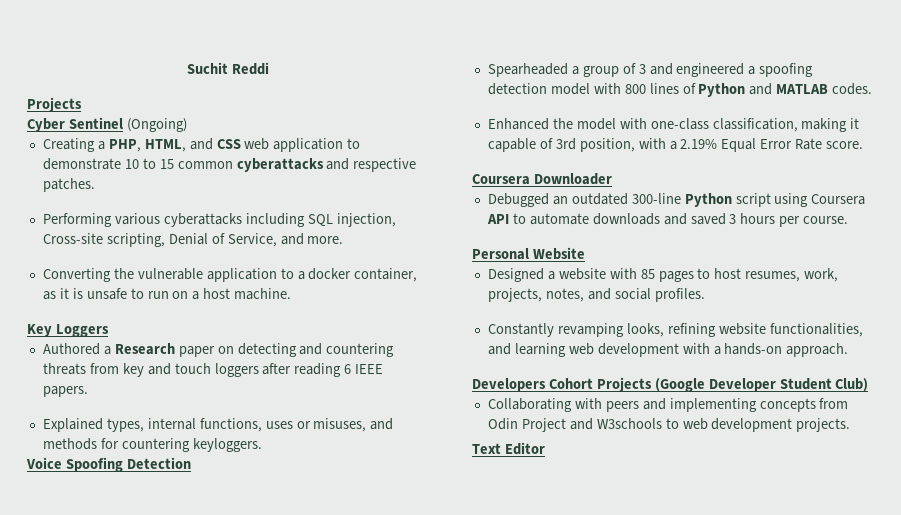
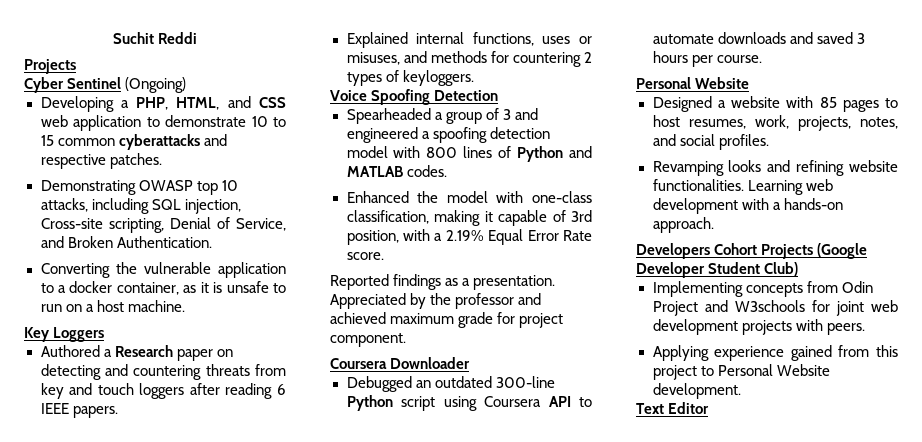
- Creating a PHP, HTML, and CSS web application to demonstrate 10 to 15 common cyberattacks and respective patches.
+ Developing a PHP, HTML, and CSS web application to demonstrate 10 to 15 common cyberattacks and respective patches.
- Performing various cyberattacks including SQL injection, Cross-site scripting, Denial of Service, and more.
+ Demonstrating OWASP top 10 attacks, including SQL injection, Cross-site scripting, Denial of Service, and Broken Authentication.
- Explained types, internal functions, uses or misuses, and methods for countering keyloggers.
+ Explained internal functions, uses or misuses, and methods for countering 2 types of keyloggers.
+ Reported findings as a presentation. Appreciated by the professor and achieved maximum grade for project component.
- Constantly revamping looks, refining website functionalities, and learning web development with a hands-on approach.
+ Revamping looks and refining website functionalities. Learning web development with a hands-on approach.
- Collaborating with peers and implementing concepts from Odin Project and W3schools to web development projects.
+ Implementing concepts from Odin Project and W3schools for joint web development projects with peers.
+ Applying experience gained from this project to Personal Website development.

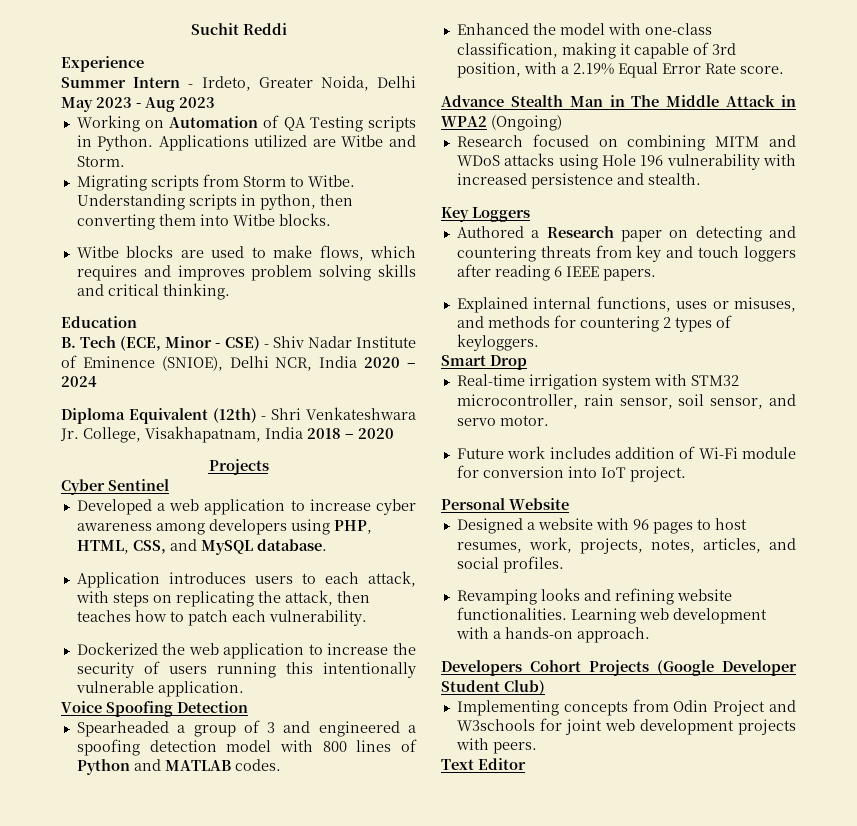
  Suchit Reddi
+ Experience
+ Summer Intern - Irdeto, Greater Noida, Delhi May 2023 - Aug 2023
+ Working on Automation of QA Testing scripts in Python. Applications utilized are Witbe and Storm.
+ Migrating scripts from Storm to Witbe. Understanding scripts in python, then converting them into Witbe blocks.
+ Witbe blocks are used to make flows, which requires and improves problem solving skills and critical thinking.
+ Education
+ B. Tech (ECE, Minor - CSE) - Shiv Nadar Institute of Eminence (SNIOE), Delhi NCR, India 2020 – 2024
+ Diploma Equivalent (12th) - Shri Venkateshwara Jr. College, Visakhapatnam, India 2018 – 2020
  Projects
- Cyber Sentinel (Ongoing)
- Developing a PHP, HTML, and CSS web application to demonstrate 10 to 15 common cyberattacks and respective patches.
- Demonstrating OWASP top 10 attacks, including SQL injection, Cross-site scripting, Denial of Service, and Broken Authentication.
- Converting the vulnerable application to a docker container, as it is unsafe to run on a host machine.
- Key Loggers
- Authored a Research paper on detecting and countering threats from key and touch loggers after reading 6 IEEE papers.
- Explained internal functions, uses or misuses, and methods for countering 2 types of keyloggers.
+ Cyber Sentinel
+ Developed a web application to increase cyber awareness among developers using PHP, HTML, CSS, and MySQL database.
+ Application introduces users to each attack, with steps on replicating the attack, then teaches how to patch each vulnerability.
+ Dockerized the web application to increase the security of users running this intentionally vulnerable application.
- Reported findings as a presentation. Appreciated by the professor and achieved maximum grade for project component.
- Coursera Downloader
- Debugged an outdated 300-line Python script using Coursera API to automate downloads and saved 3 hours per course.
+ Advance Stealth Man in The Middle Attack in WPA2 (Ongoing)
+ Research focused on combining MITM and WDoS attacks using Hole 196 vulnerability with increased persistence and stealth.
+ Key Loggers
+ Authored a Research paper on detecting and countering threats from key and touch loggers after reading 6 IEEE papers.
+ Explained internal functions, uses or misuses, and methods for countering 2 types of keyloggers.
+ Smart Drop
+ Real-time irrigation system with STM32 microcontroller, rain sensor, soil sensor, and servo motor.
+ Future work includes addition of Wi-Fi module for conversion into IoT project.
- Designed a website with 85 pages to host resumes, work, projects, notes, and social profiles.
+ Designed a website with 96 pages to host resumes, work, projects, notes, articles, and social profiles.
- Applying experience gained from this project to Personal Website development.

